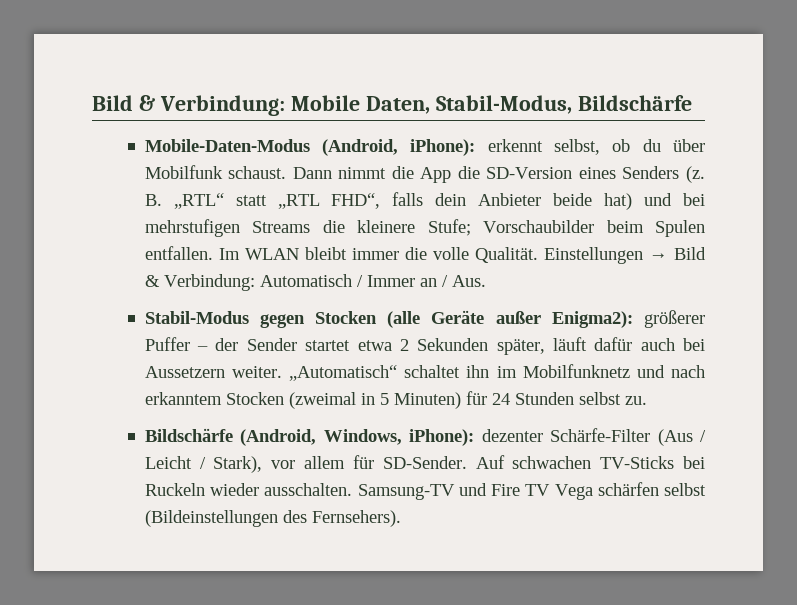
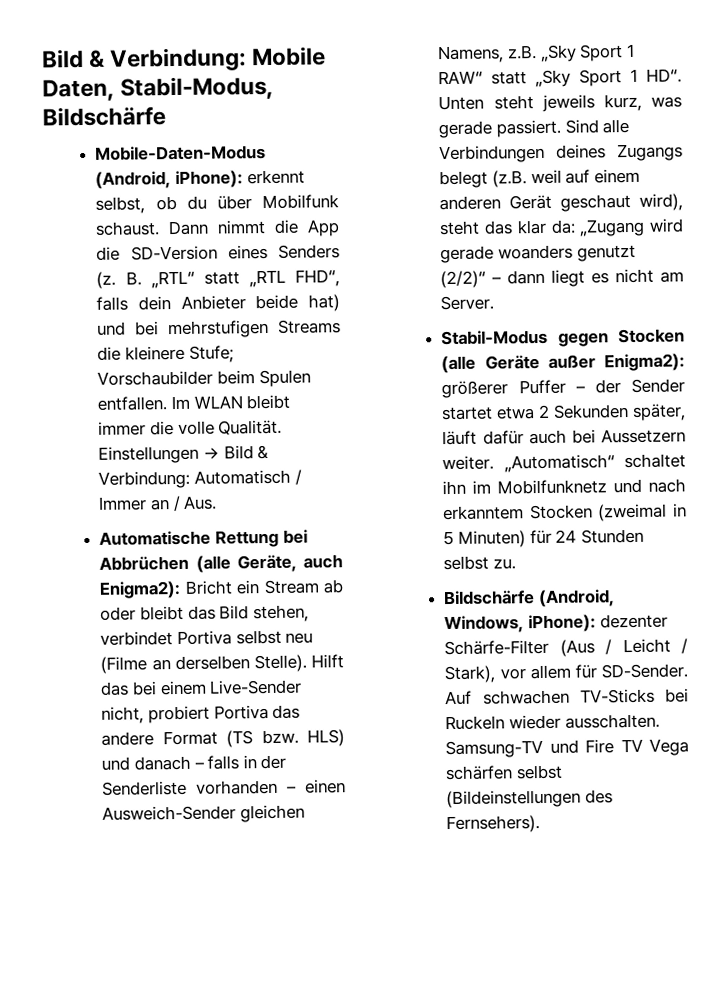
+ Automatische Rettung bei Abbrüchen (alle Geräte, auch Enigma2): Bricht ein Stream ab oder bleibt das Bild stehen, verbindet Portiva selbst neu (Filme an derselben Stelle). Hilft das bei einem Live-Sender nicht, probiert Portiva das andere Format (TS bzw. HLS) und danach – falls in der Senderliste vorhanden – einen Ausweich-Sender gleichen Namens, z.B. „Sky Sport 1 RAW“ statt „Sky Sport 1 HD“. Unten steht jeweils kurz, was gerade passiert. Sind alle Verbindungen deines Zugangs belegt (z.B. weil auf einem anderen Gerät geschaut wird), steht das klar da: „Zugang wird gerade woanders genutzt (2/2)“ – dann liegt es nicht am Server.

